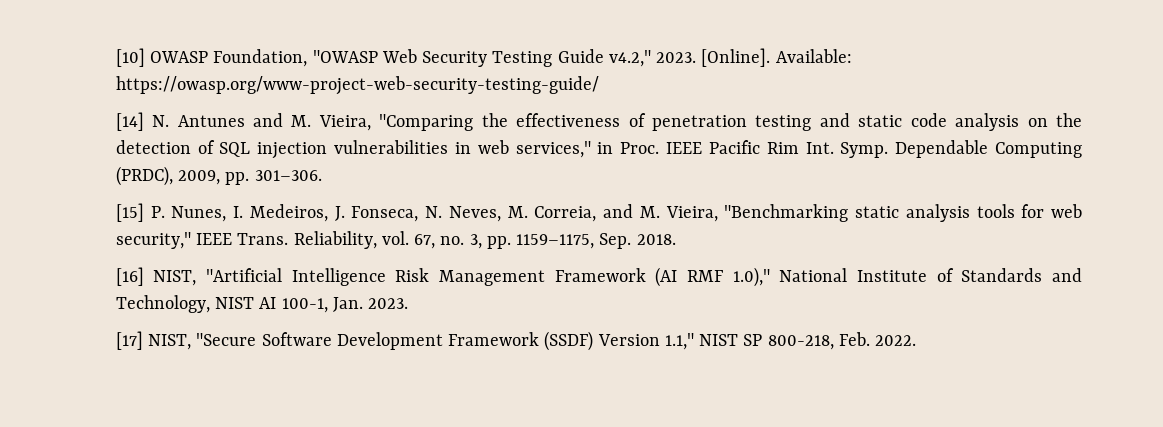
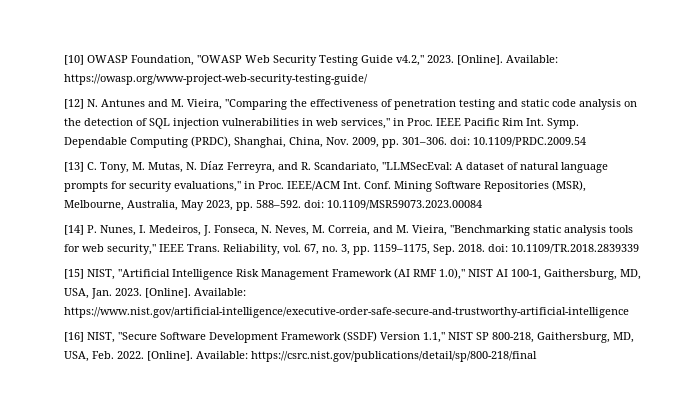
- [14] N. Antunes and M. Vieira, "Comparing the effectiveness of penetration testing and static code analysis on the detection of SQL injection vulnerabilities in web services," in Proc.
+ [12] N. Antunes and M. Vieira, "Comparing the effectiveness of penetration testing and static code analysis on the detection of SQL injection vulnerabilities in web services," in Proc.
- Dependable Computing (PRDC), 2009, pp. 301–306.
- [15] P. Nunes, I. Medeiros, J. Fonseca, N. Neves, M. Correia, and M. Vieira, "Benchmarking static analysis tools for web security," IEEE Trans.
+ Dependable Computing (PRDC), Shanghai, China, Nov. 2009, pp. 301–306. doi: 10.1109/PRDC.2009.54
+ [13] C. Tony, M. Mutas, N. Díaz Ferreyra, and R. Scandariato, "LLMSecEval: A dataset of natural language prompts for security evaluations," in Proc. IEEE/ACM Int. Conf. Mining Software Repositories (MSR), Melbourne, Australia, May 2023, pp. 588–592. doi: 10.1109/MSR59073.2023.00084
+ [14] P. Nunes, I. Medeiros, J. Fonseca, N. Neves, M. Correia, and M. Vieira, "Benchmarking static analysis tools for web security," IEEE Trans.
- Reliability, vol. 67, no. 3, pp. 1159–1175, Sep. 2018.
- [16] NIST, "Artificial Intelligence Risk Management Framework (AI RMF 1.0)," National Institute of Standards and Technology, NIST AI 100-1, Jan. 2023.
- [17] NIST, "Secure Software Development Framework (SSDF) Version 1.1," NIST SP 800-218, Feb. 2022.
+ Reliability, vol. 67, no. 3, pp. 1159–1175, Sep. 2018. doi: 10.1109/TR.2018.2839339
+ [15] NIST, "Artificial Intelligence Risk Management Framework (AI RMF 1.0)," NIST AI 100-1, Gaithersburg, MD, USA, Jan. 2023. [Online]. Available: https://www.nist.gov/artificial-intelligence/executive-order-safe-secure-and-trustworthy-artificial-intelligence
+ [16] NIST, "Secure Software Development Framework (SSDF) Version 1.1," NIST SP 800-218, Gaithersburg, MD, USA, Feb. 2022. [Online]. Available: https://csrc.nist.gov/publications/detail/sp/800-218/final

